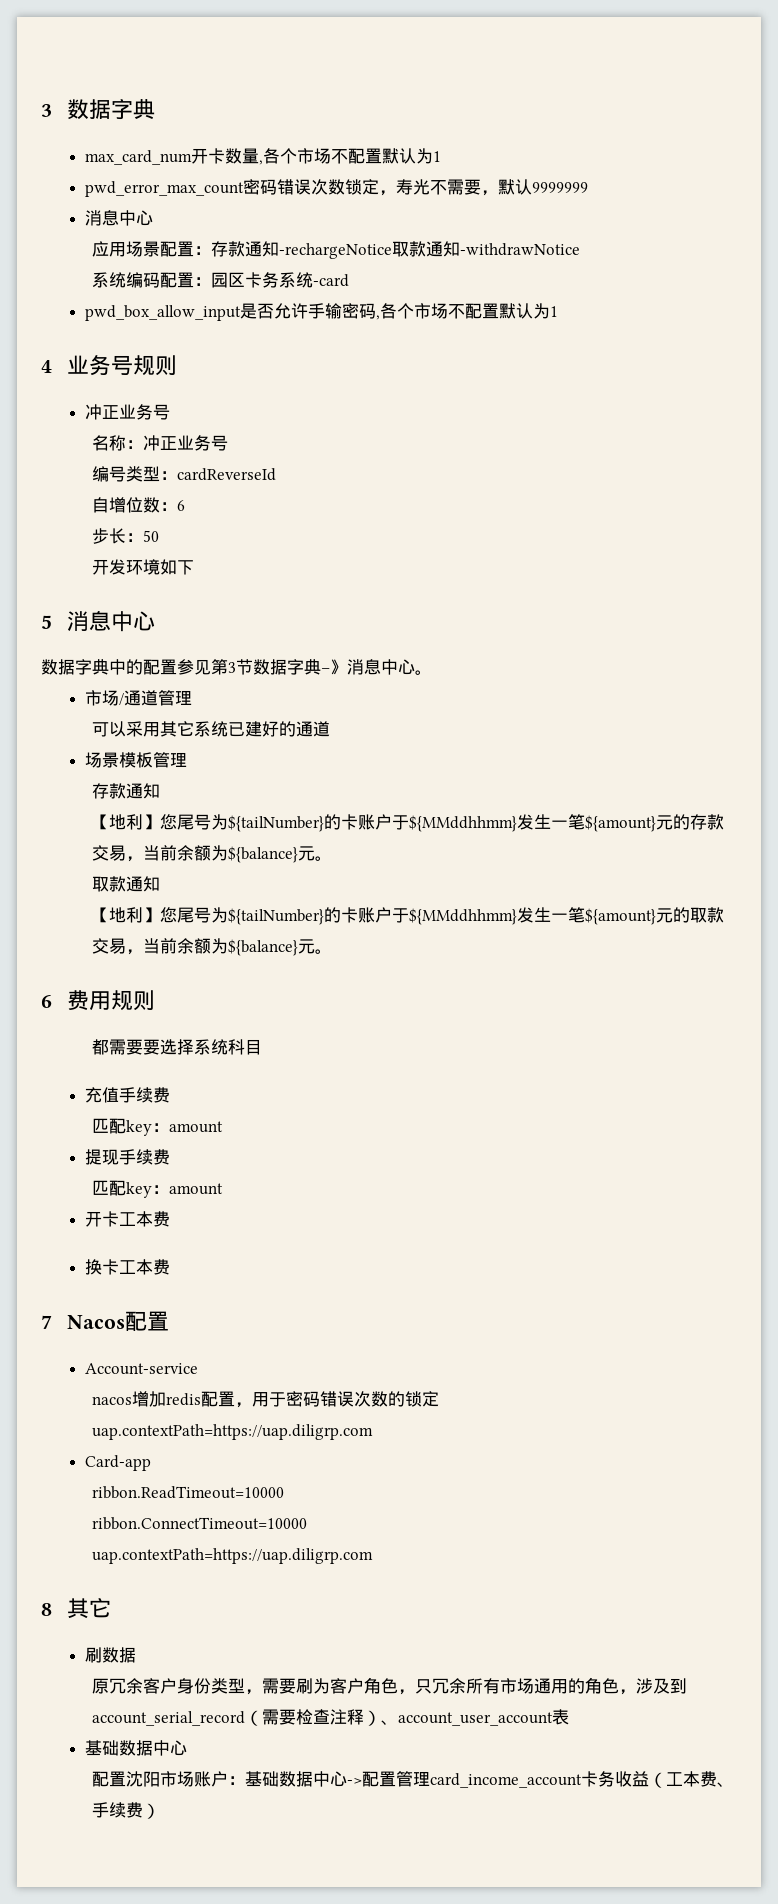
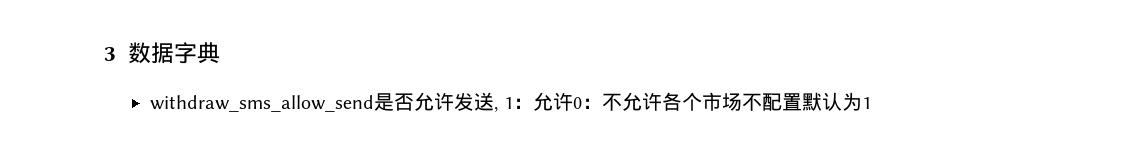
- max_card_num开卡数量,各个市场不配置默认为1
- pwd_error_max_count密码错误次数锁定，寿光不需要，默认9999999
- 消息中心
- 应用场景配置：存款通知-rechargeNotice取款通知-withdrawNotice
- 系统编码配置：园区卡务系统-card
- pwd_box_allow_input是否允许手输密码,各个市场不配置默认为1
- 4业务号规则
- 冲正业务号
- 名称：冲正业务号
- 编号类型：cardReverseId
- 自增位数：6
- 步长：50
- 开发环境如下
- 5消息中心
- 数据字典中的配置参见第3节数据字典–》消息中心。
- 市场/通道管理
- 可以采用其它系统已建好的通道
- 场景模板管理
- 存款通知
- 【地利】您尾号为${tailNumber}的卡账户于${MMddhhmm}发生一笔${amount}元的存款交易，当前余额为${balance}元。
- 取款通知
- 【地利】您尾号为${tailNumber}的卡账户于${MMddhhmm}发生一笔${amount}元的取款交易，当前余额为${balance}元。
- 6费用规则
- 都需要要选择系统科目
- 充值手续费
- 匹配key：amount
- 提现手续费
- 匹配key：amount
- 开卡工本费
- 换卡工本费
- 7 Nacos配置
- Account-service
- nacos增加redis配置，用于密码错误次数的锁定
- uap.contextPath=https://uap.diligrp.com
- Card-app
- ribbon.ReadTimeout=10000
- ribbon.ConnectTimeout=10000
- uap.contextPath=https://uap.diligrp.com
- 8其它
- 刷数据
- 原冗余客户身份类型，需要刷为客户角色，只冗余所有市场通用的角色，涉及到account_serial_record（需要检查注释）、account_user_account表
- 基础数据中心
- 配置沈阳市场账户：基础数据中心->配置管理card_income_account卡务收益（工本费、手续费）
+ withdraw_sms_allow_send是否允许发送, 1：允许0：不允许各个市场不配置默认为1

